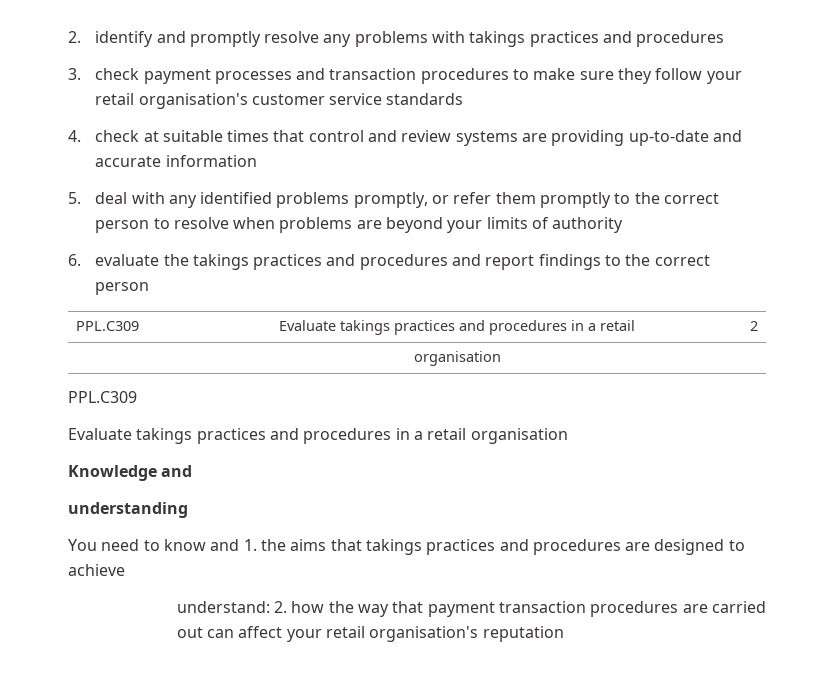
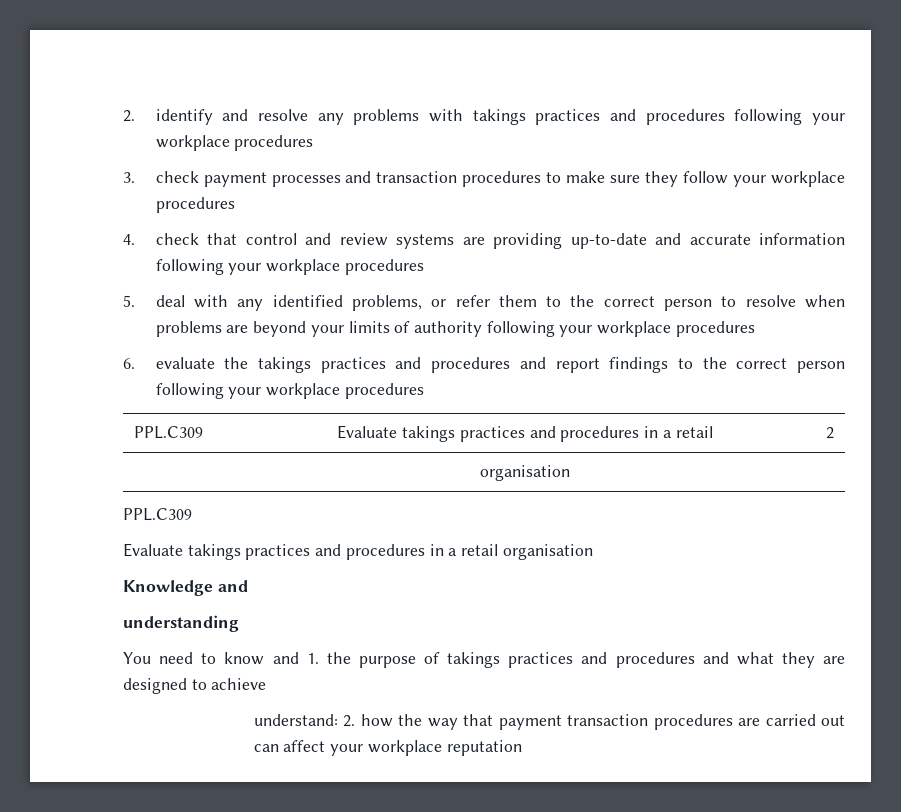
- 2. identify and promptly resolve any problems with takings practices and procedures
+ 2. identify and resolve any problems with takings practices and procedures following your workplace procedures
- 3. check payment processes and transaction procedures to make sure they follow your retail organisation's customer service standards
+ 3. check payment processes and transaction procedures to make sure they follow your workplace procedures
- 4. check at suitable times that control and review systems are providing up-to-date and accurate information
+ 4. check that control and review systems are providing up-to-date and accurate information following your workplace procedures
- 5. deal with any identified problems promptly, or refer them promptly to the correct person to resolve when problems are beyond your limits of authority
+ 5. deal with any identified problems, or refer them to the correct person to resolve when problems are beyond your limits of authority following your workplace procedures
- 6. evaluate the takings practices and procedures and report findings to the correct person
+ 6. evaluate the takings practices and procedures and report findings to the correct person following your workplace procedures
- You need to know and 1. the aims that takings practices and procedures are designed to achieve
+ You need to know and 1. the purpose of takings practices and procedures and what they are designed to achieve
- understand: 2. how the way that payment transaction procedures are carried out can affect your retail organisation's reputation
+ understand: 2. how the way that payment transaction procedures are carried out can affect your workplace reputation

